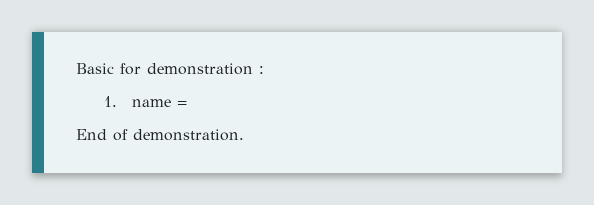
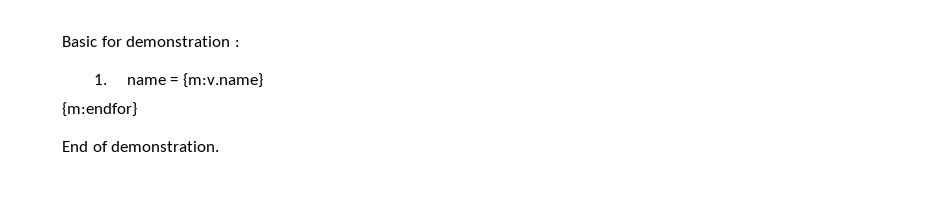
- 1. name =
+ 1. name = {m:v.name}
+ {m:endfor}

